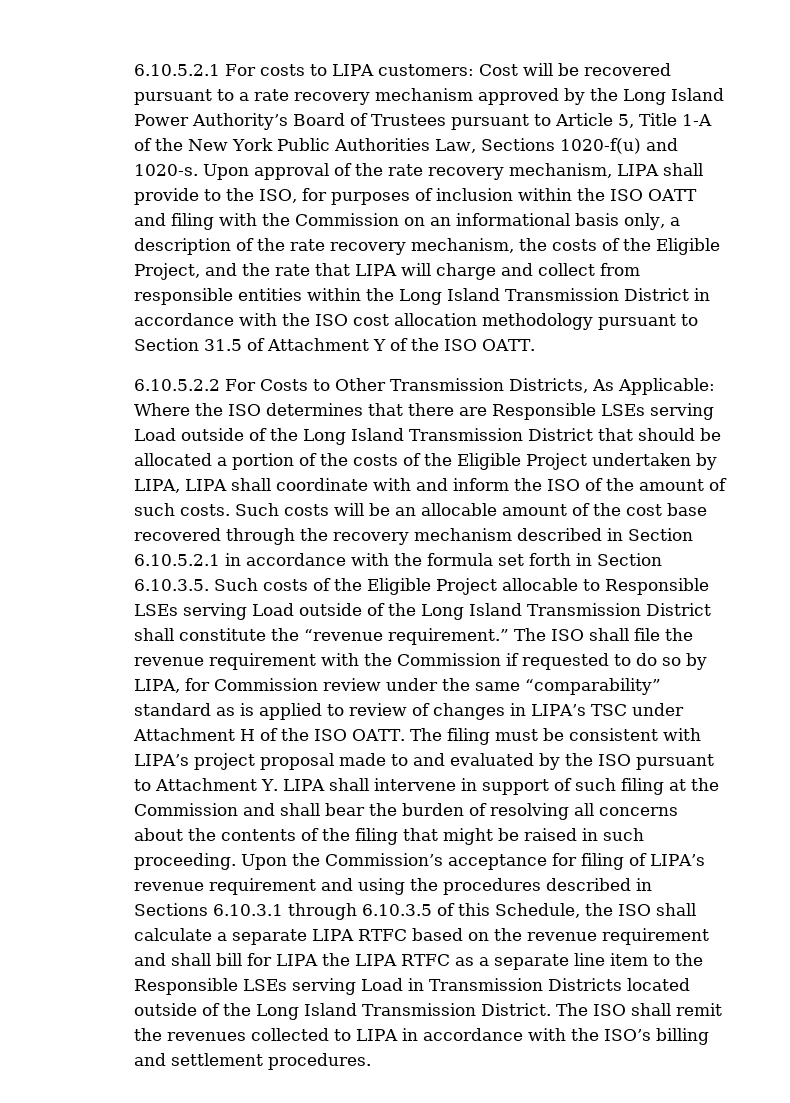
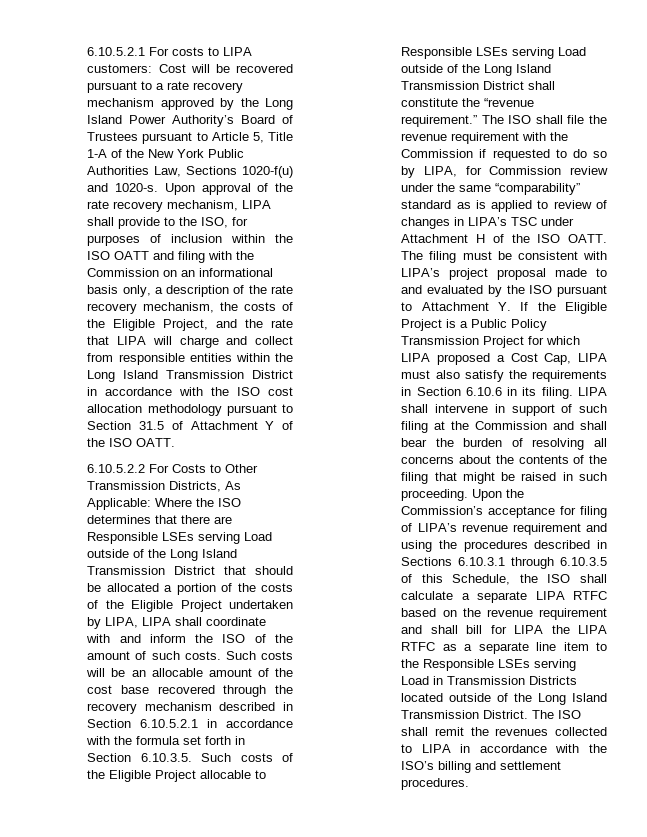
- The filing must be consistent with LIPA’s project proposal made to and evaluated by the ISO pursuant to Attachment Y. LIPA shall intervene in support of such filing at the Commission and shall bear the burden of resolving all concerns about the contents of the filing that might be raised in such proceeding.
+ The filing must be consistent with LIPA’s project proposal made to and evaluated by the ISO pursuant to Attachment Y. If the Eligible Project is a Public Policy Transmission Project for which LIPA proposed a Cost Cap, LIPA must also satisfy the requirements in Section 6.10.6 in its filing. LIPA shall intervene in support of such filing at the Commission and shall bear the burden of resolving all concerns about the contents of the filing that might be raised in such proceeding.

